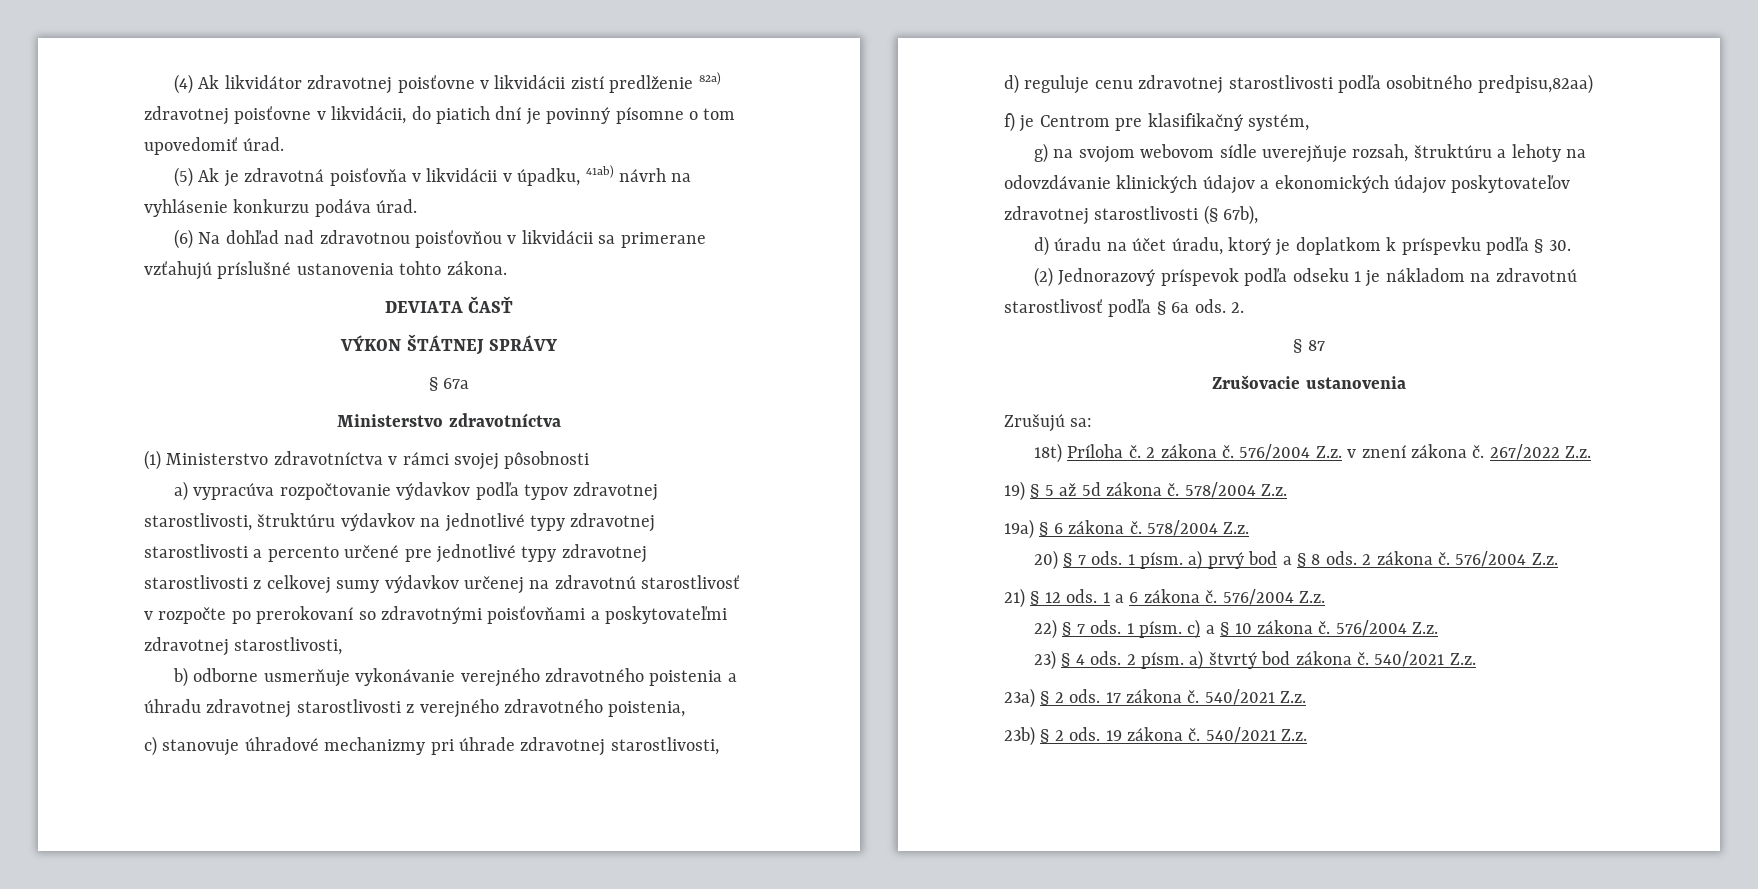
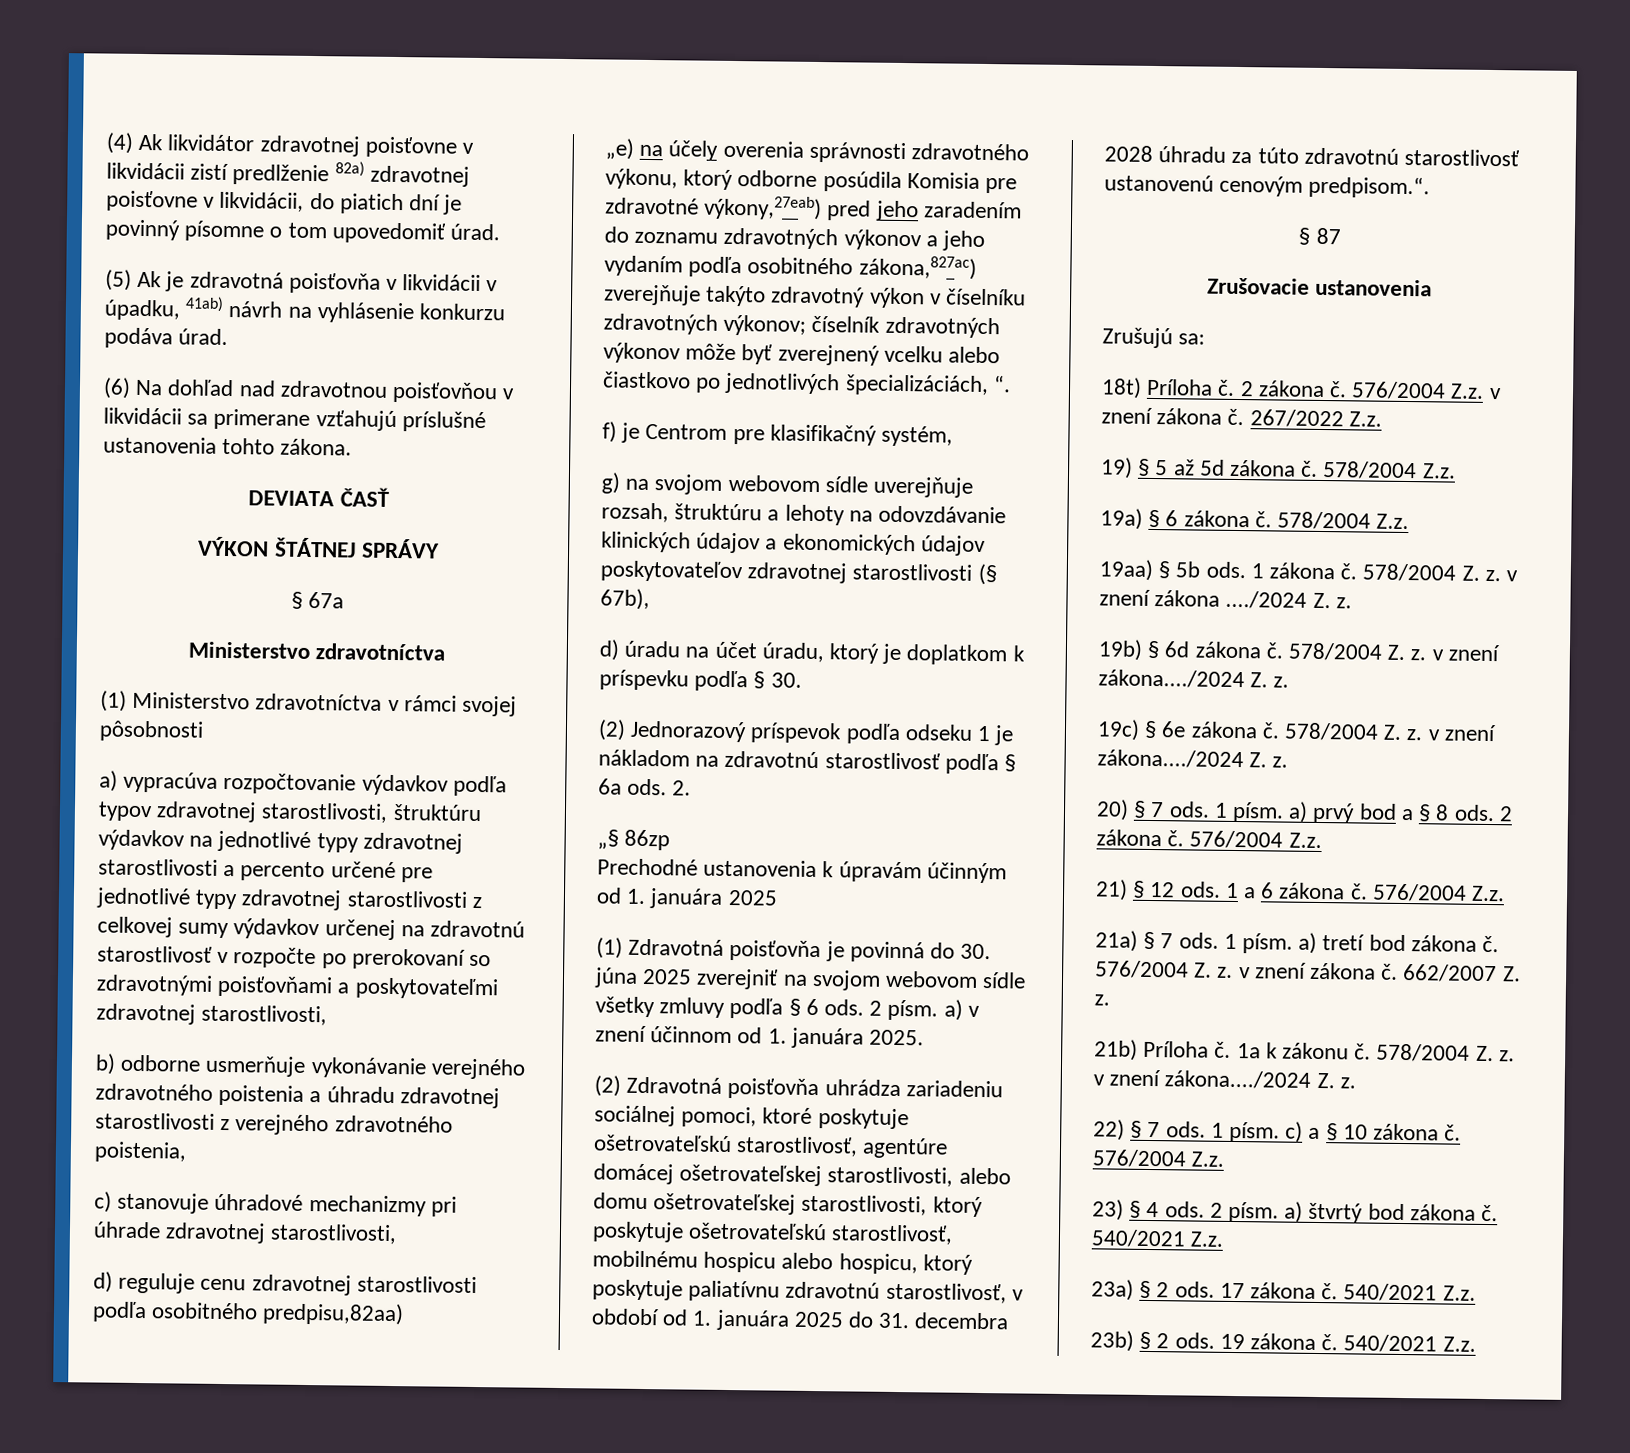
+ „e) na účely overenia správnosti zdravotného výkonu, ktorý odborne posúdila Komisia pre zdravotné výkony,27eab) pred jeho zaradením do zoznamu zdravotných výkonov a jeho vydaním podľa osobitného zákona,827ac) zverejňuje takýto zdravotný výkon v číselníku zdravotných výkonov; číselník zdravotných výkonov môže byť zverejnený vcelku alebo čiastkovo po jednotlivých špecializáciách, “.
+ „§ 86zp
+ Prechodné ustanovenia k úpravám účinným od 1. januára 2025
+ (1) Zdravotná poisťovňa je povinná do 30. júna 2025 zverejniť na svojom webovom sídle všetky zmluvy podľa § 6 ods. 2 písm. a) v znení účinnom od 1. januára 2025.
+ (2) Zdravotná poisťovňa uhrádza zariadeniu sociálnej pomoci, ktoré poskytuje ošetrovateľskú starostlivosť, agentúre domácej ošetrovateľskej starostlivosti, alebo domu ošetrovateľskej starostlivosti, ktorý poskytuje ošetrovateľskú starostlivosť, mobilnému hospicu alebo hospicu, ktorý poskytuje paliatívnu zdravotnú starostlivosť, v období od 1. januára 2025 do 31. decembra 2028 úhradu za túto zdravotnú starostlivosť ustanovenú cenovým predpisom.“.
+ 19aa) § 5b ods. 1 zákona č. 578/2004 Z. z. v znení zákona ..../2024 Z. z.
+ 19b) § 6d zákona č. 578/2004 Z. z. v znení zákona..../2024 Z. z.
+ 19c) § 6e zákona č. 578/2004 Z. z. v znení zákona..../2024 Z. z.
+ 21a) § 7 ods. 1 písm. a) tretí bod zákona č. 576/2004 Z. z. v znení zákona č. 662/2007 Z. z.
+ 21b) Príloha č. 1a k zákonu č. 578/2004 Z. z. v znení zákona..../2024 Z. z.

